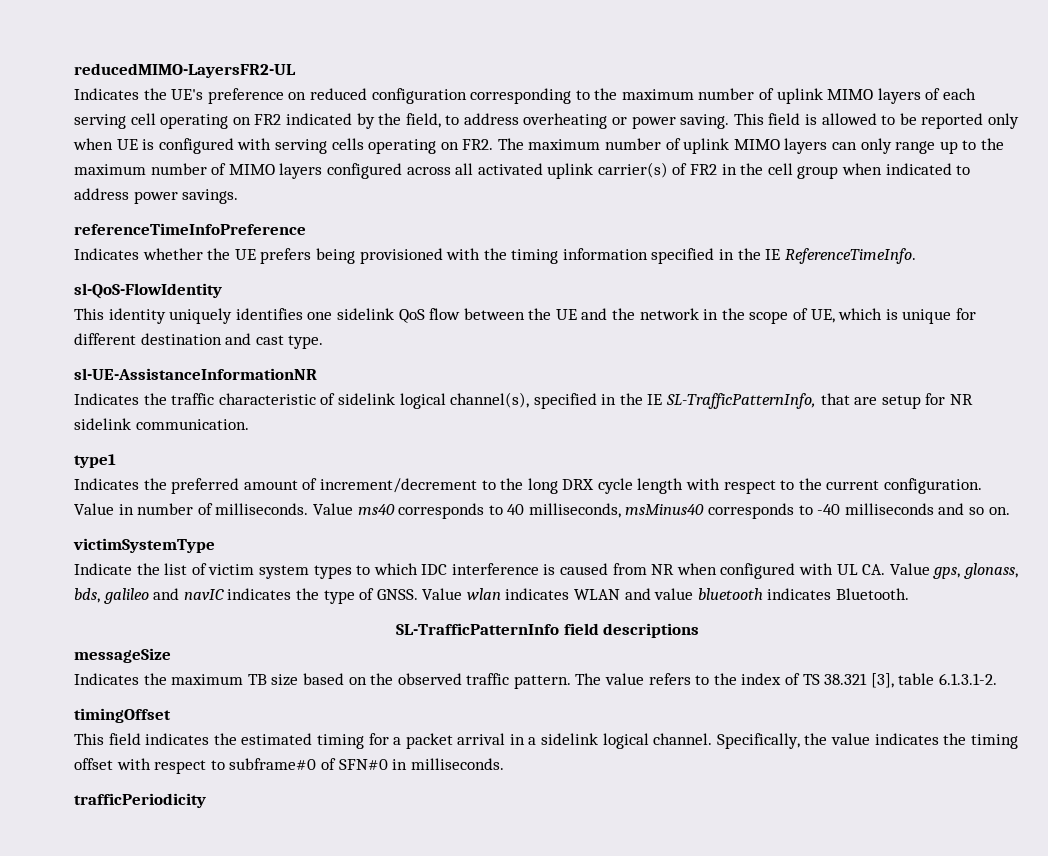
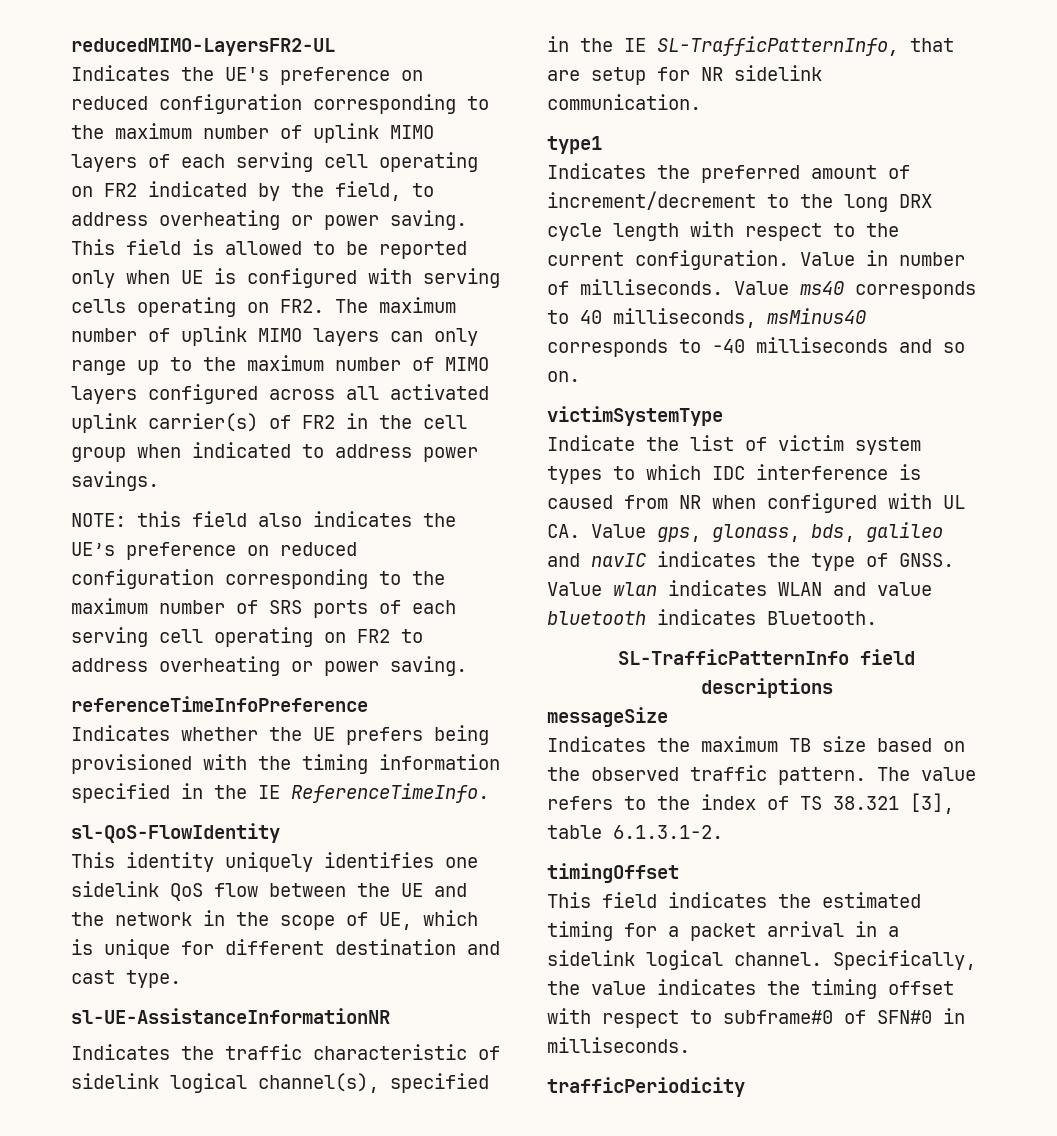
+ NOTE: this field also indicates the UE’s preference on reduced configuration corresponding to the maximum number of SRS ports of each serving cell operating on FR2 to address overheating or power saving.

